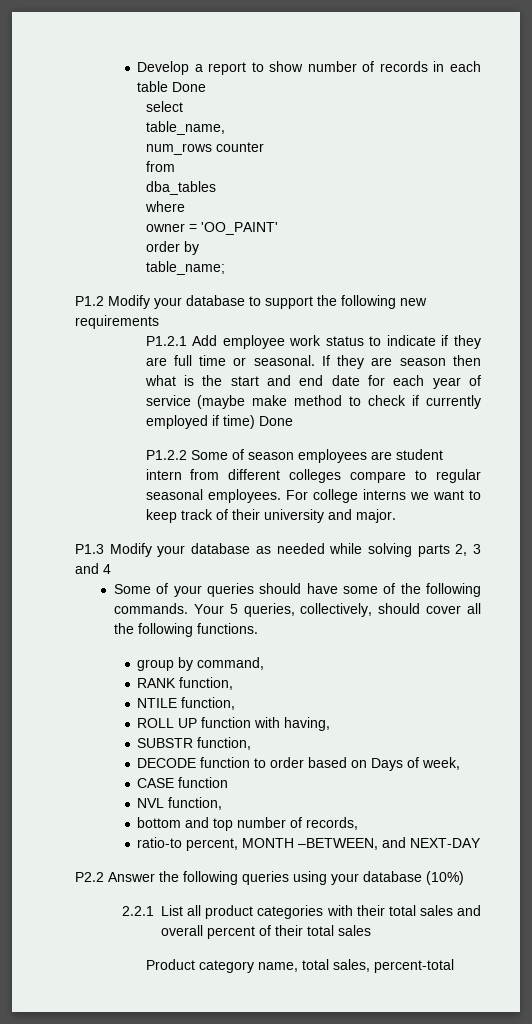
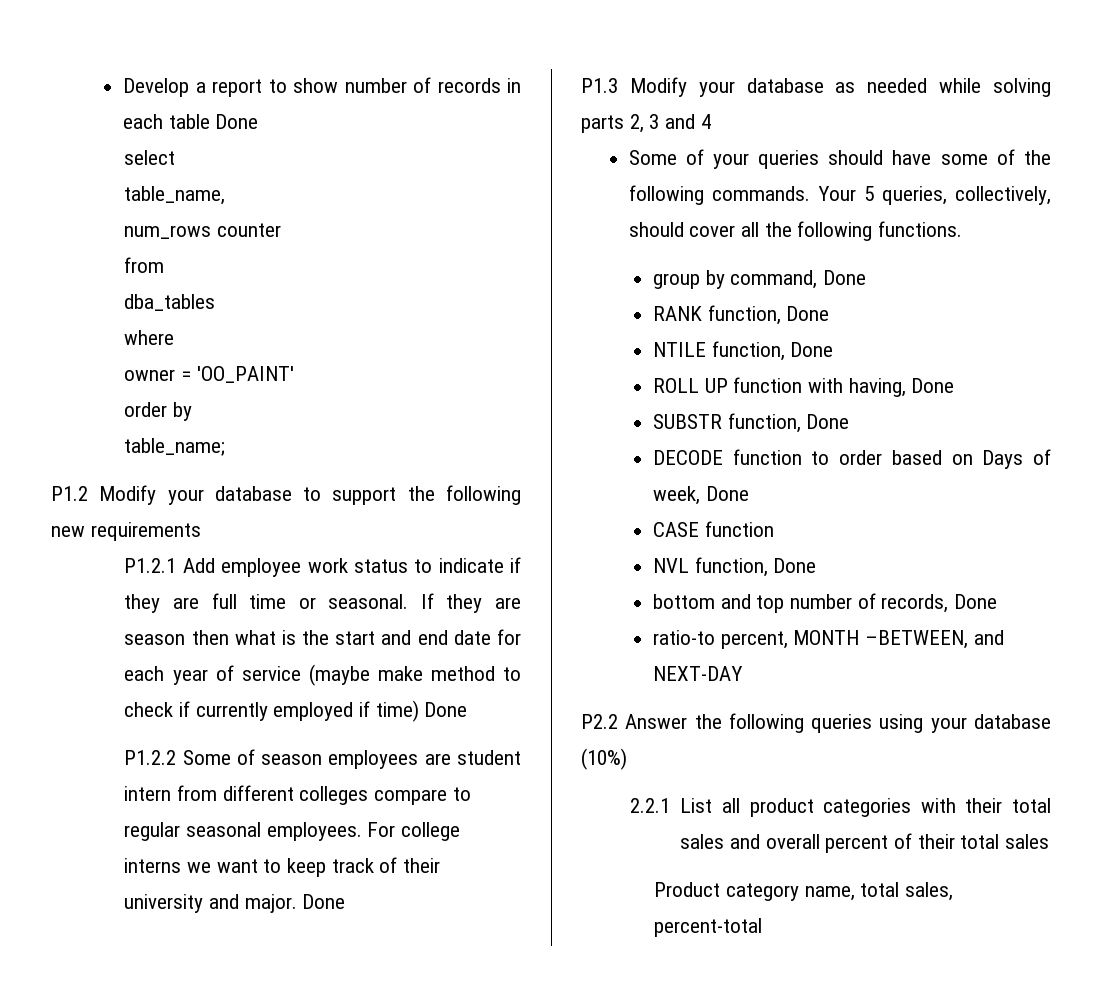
- For college interns we want to keep track of their university and major.
+ For college interns we want to keep track of their university and major. Done
- group by command,
+ group by command, Done
- RANK function,
+ RANK function, Done
- NTILE function,
+ NTILE function, Done
- ROLL UP function with having,
+ ROLL UP function with having, Done
- SUBSTR function,
+ SUBSTR function, Done
- DECODE function to order based on Days of week,
+ DECODE function to order based on Days of week, Done
- NVL function,
+ NVL function, Done
- bottom and top number of records,
+ bottom and top number of records, Done

